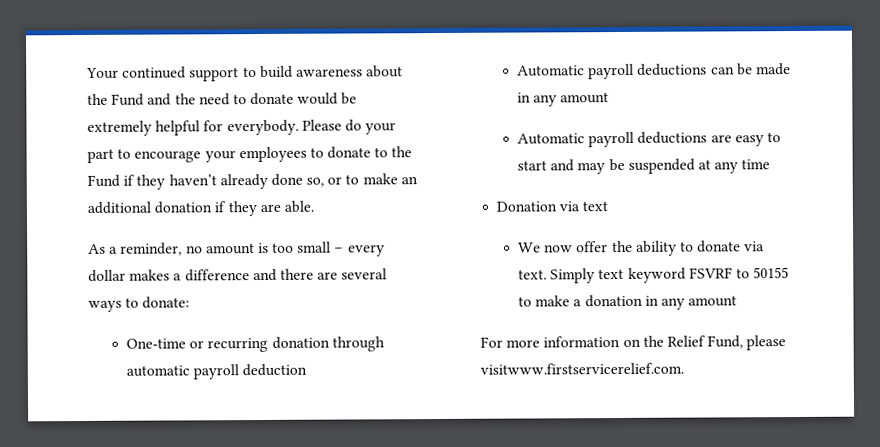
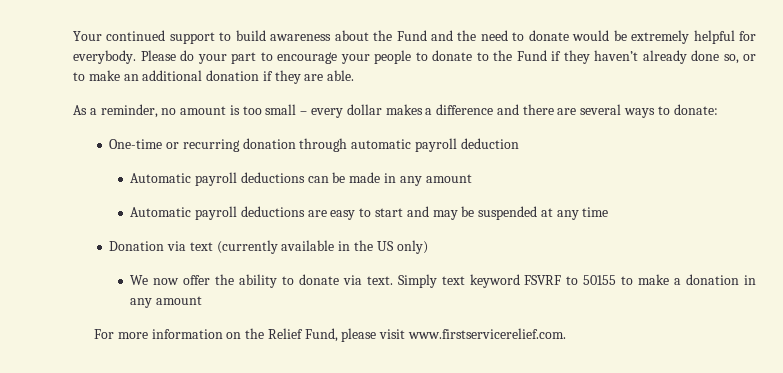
- Please do your part to encourage your employees to donate to the Fund if they haven’t already done so, or to make an additional donation if they are able.
+ Please do your part to encourage your people to donate to the Fund if they haven’t already done so, or to make an additional donation if they are able.
- Donation via text
+ Donation via text (currently available in the US only)
- For more information on the Relief Fund, please visitwww.firstservicerelief.com.
+ For more information on the Relief Fund, please visit www.firstservicerelief.com.

